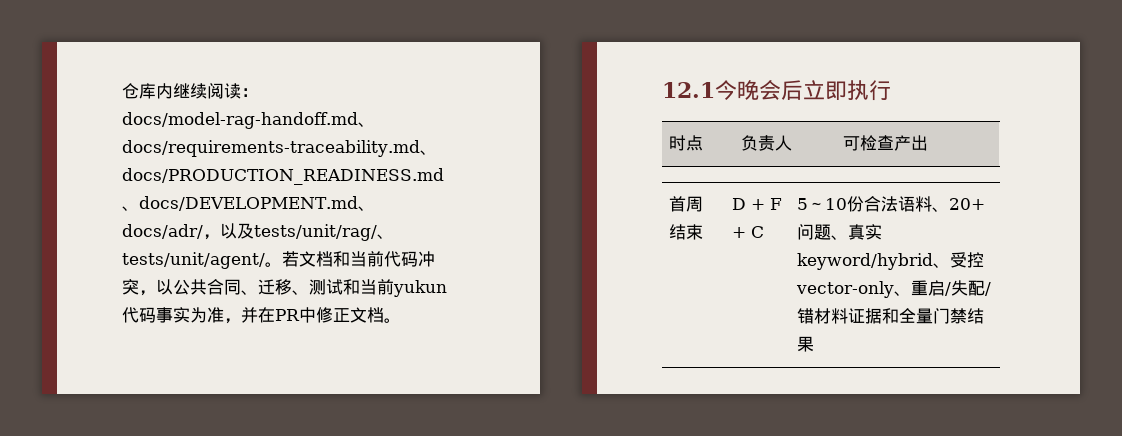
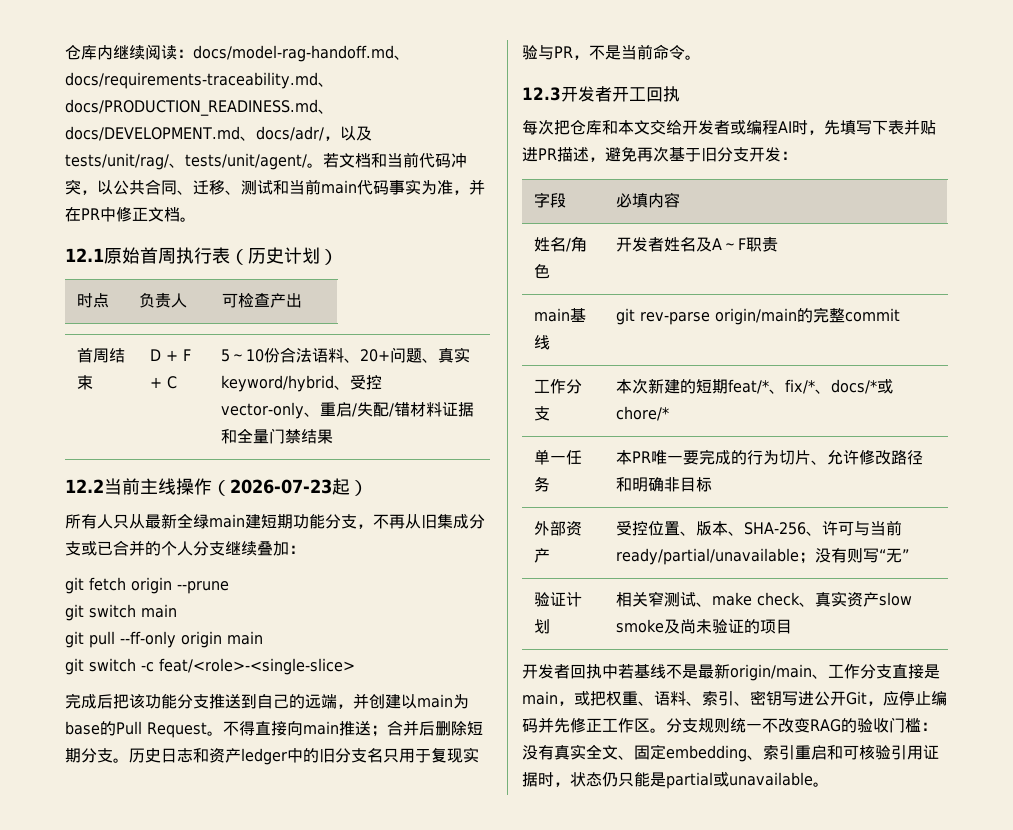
- 若文档和当前代码冲突，以公共合同、迁移、测试和当前yukun代码事实为准，并在PR中修正文档。
+ 若文档和当前代码冲突，以公共合同、迁移、测试和当前main代码事实为准，并在PR中修正文档。
- 12.1今晚会后立即执行
+ 12.1原始首周执行表（历史计划）
+ 12.2当前主线操作（2026-07-23起）
+ 所有人只从最新全绿main建短期功能分支，不再从旧集成分支或已合并的个人分支继续叠加：
+ git fetch origin --prune
+ git switch main
+ git pull --ff-only origin main
+ git switch -c feat/<role>-<single-slice>
+ 完成后把该功能分支推送到自己的远端，并创建以main为base的Pull Request。不得直接向main推送；合并后删除短期分支。历史日志和资产ledger中的旧分支名只用于复现实验与PR，不是当前命令。
+ 12.3开发者开工回执
+ 每次把仓库和本文交给开发者或编程AI时，先填写下表并贴进PR描述，避免再次基于旧分支开发：
+ 字段 | 必填内容
+ 姓名/角色 | 开发者姓名及A～F职责
+ main基线 | git rev-parse origin/main的完整commit
+ 工作分支 | 本次新建的短期feat/*、fix/*、docs/*或chore/*
+ 单一任务 | 本PR唯一要完成的行为切片、允许修改路径和明确非目标
+ 外部资产 | 受控位置、版本、SHA-256、许可与当前ready/partial/unavailable；没有则写“无”
+ 验证计划 | 相关窄测试、make check、真实资产slow smoke及尚未验证的项目
+ 开发者回执中若基线不是最新origin/main、工作分支直接是main，或把权重、语料、索引、密钥写进公开Git，应停止编码并先修正工作区。分支规则统一不改变RAG的验收门槛：没有真实全文、固定embedding、索引重启和可核验引用证据时，状态仍只能是partial或unavailable。

